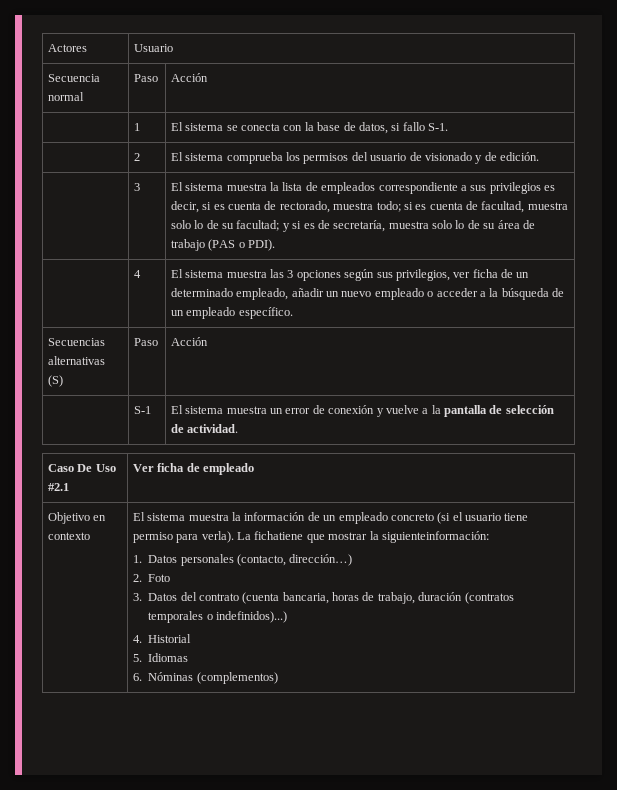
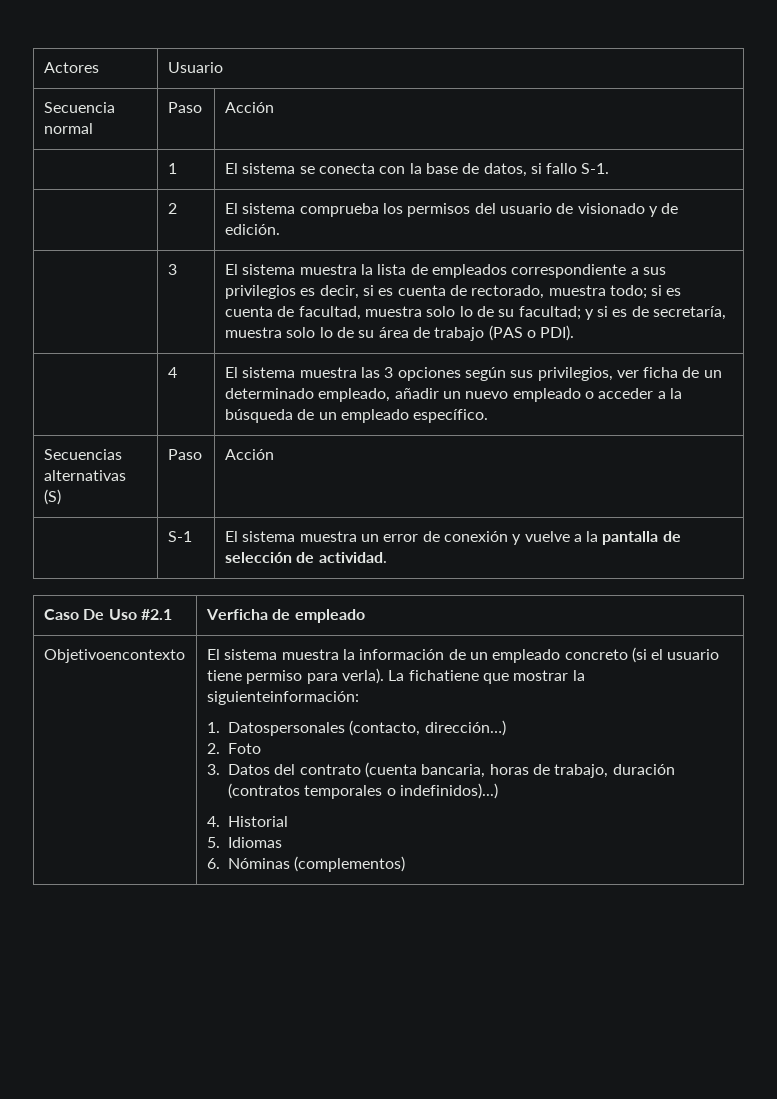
- Caso De Uso #2.1 | Ver ficha de empleado
+ Caso De Uso #2.1 | Verficha de empleado
- Objetivo en contexto
+ Objetivoencontexto
- 1. Datos personales (contacto, dirección…)
+ 1. Datospersonales (contacto, dirección…)

